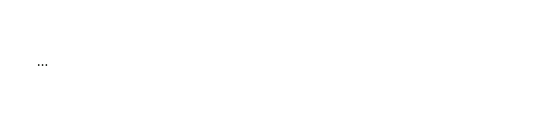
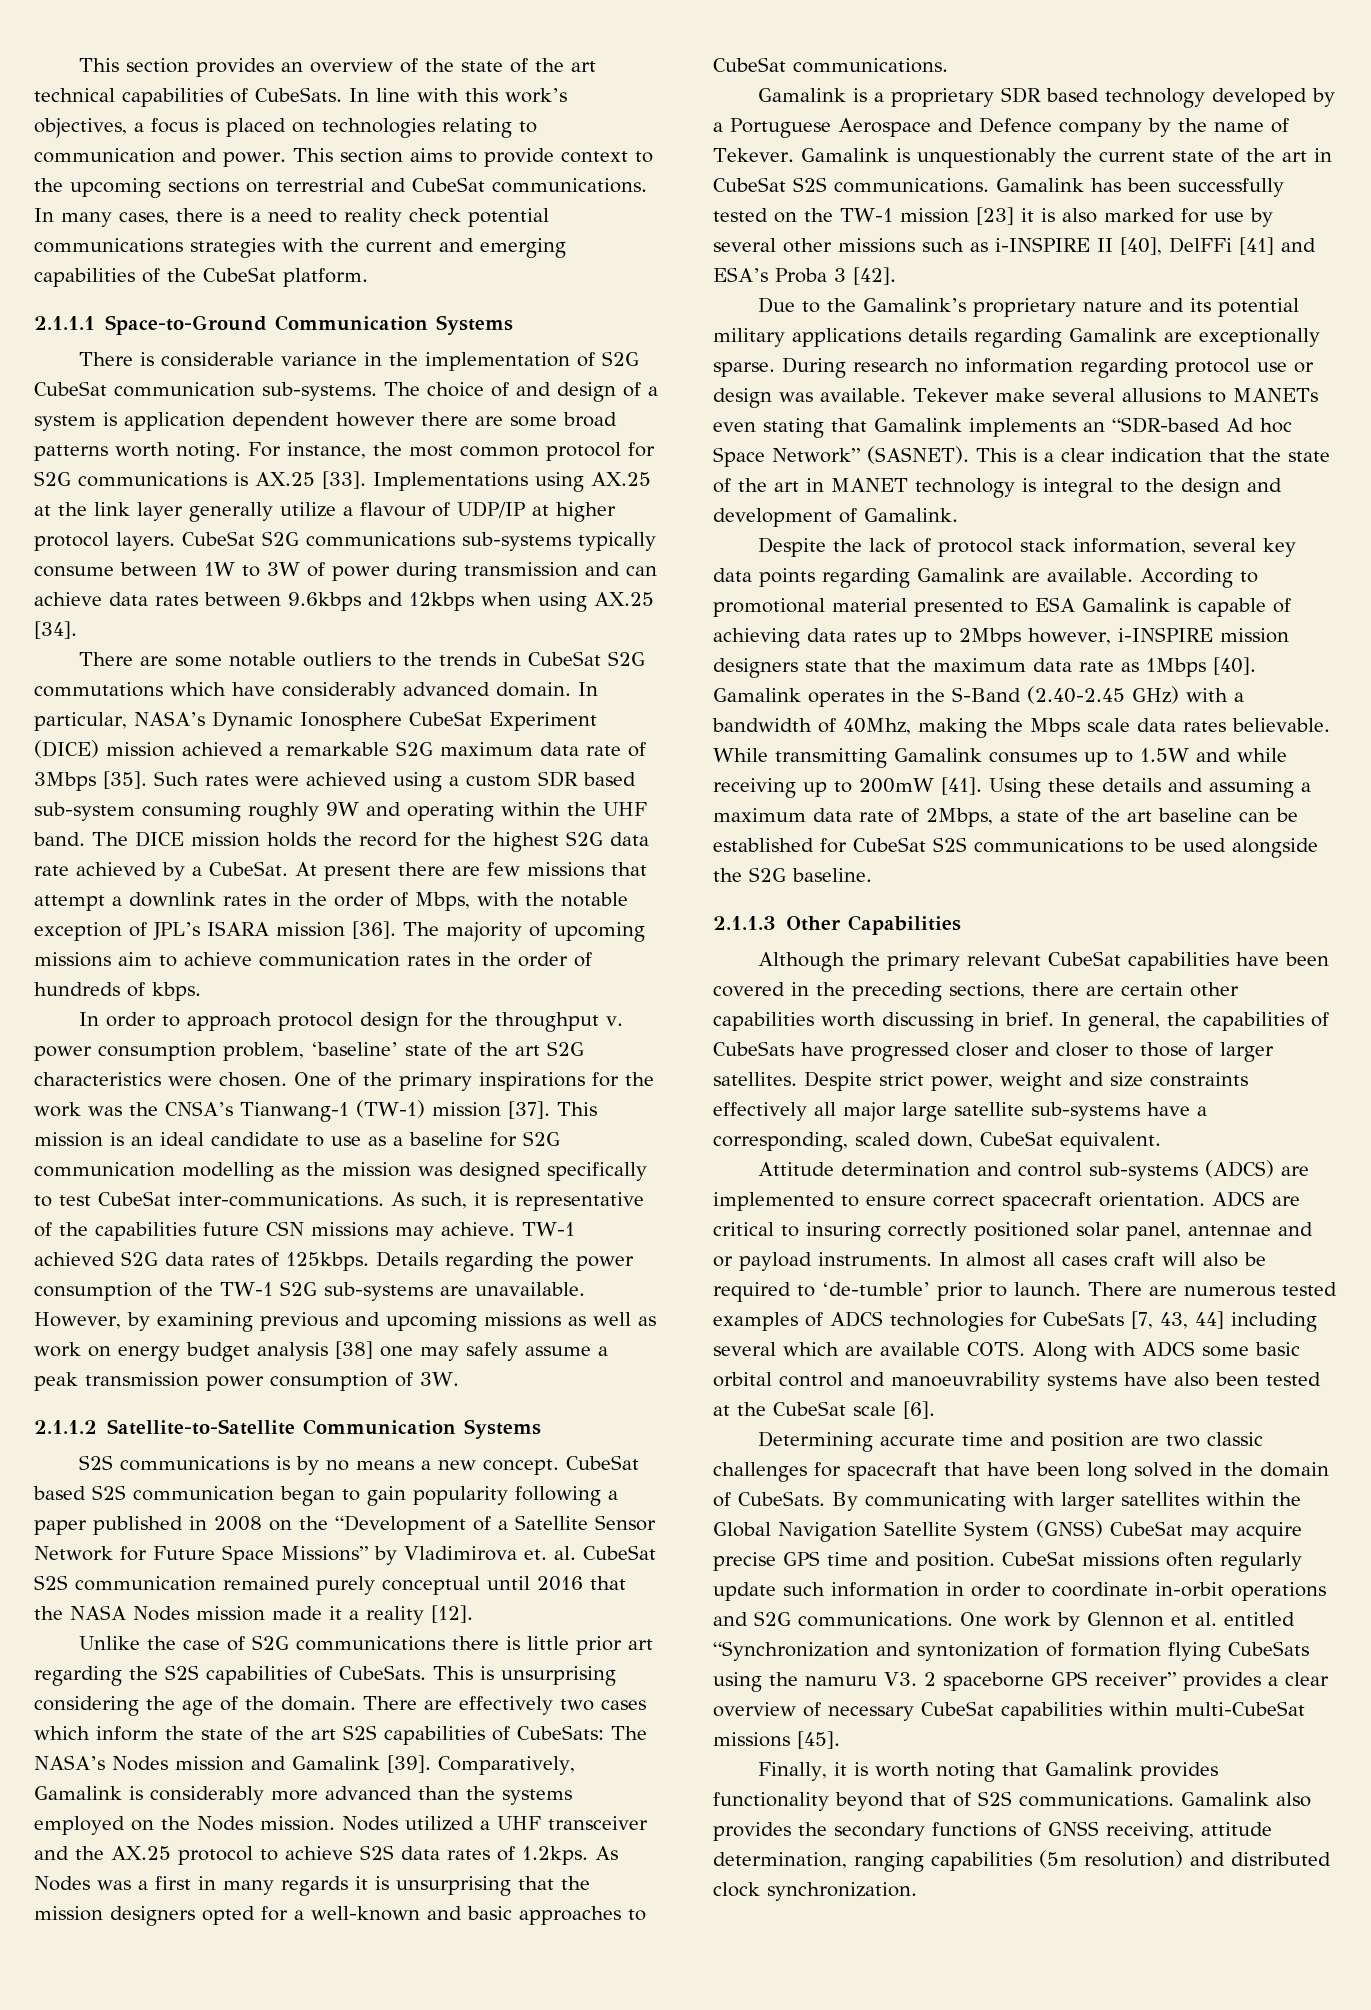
- …
+ This section provides an overview of the state of the art technical capabilities of CubeSats. In line with this work’s objectives, a focus is placed on technologies relating to communication and power. This section aims to provide context to the upcoming sections on terrestrial and CubeSat communications. In many cases, there is a need to reality check potential communications strategies with the current and emerging capabilities of the CubeSat platform.
+ 2.1.1.1 Space-to-Ground Communication Systems
+ There is considerable variance in the implementation of S2G CubeSat communication sub-systems. The choice of and design of a system is application dependent however there are some broad patterns worth noting. For instance, the most common protocol for S2G communications is AX.25 [33]. Implementations using AX.25 at the link layer generally utilize a flavour of UDP/IP at higher protocol layers. CubeSat S2G communications sub-systems typically consume between 1W to 3W of power during transmission and can achieve data rates between 9.6kbps and 12kbps when using AX.25 [34].
+ There are some notable outliers to the trends in CubeSat S2G commutations which have considerably advanced domain. In particular, NASA’s Dynamic Ionosphere CubeSat Experiment (DICE) mission achieved a remarkable S2G maximum data rate of 3Mbps [35]. Such rates were achieved using a custom SDR based sub-system consuming roughly 9W and operating within the UHF band. The DICE mission holds the record for the highest S2G data rate achieved by a CubeSat. At present there are few missions that attempt a downlink rates in the order of Mbps, with the notable exception of JPL’s ISARA mission [36]. The majority of upcoming missions aim to achieve communication rates in the order of hundreds of kbps.
+ In order to approach protocol design for the throughput v. power consumption problem, ‘baseline’ state of the art S2G characteristics were chosen. One of the primary inspirations for the work was the CNSA’s Tianwang-1 (TW-1) mission [37]. This mission is an ideal candidate to use as a baseline for S2G communication modelling as the mission was designed specifically to test CubeSat inter-communications. As such, it is representative of the capabilities future CSN missions may achieve. TW-1 achieved S2G data rates of 125kbps. Details regarding the power consumption of the TW-1 S2G sub-systems are unavailable. However, by examining previous and upcoming missions as well as work on energy budget analysis [38] one may safely assume a peak transmission power consumption of 3W.
+ 2.1.1.2 Satellite-to-Satellite Communication Systems
+ S2S communications is by no means a new concept. CubeSat based S2S communication began to gain popularity following a paper published in 2008 on the “Development of a Satellite Sensor Network for Future Space Missions” by Vladimirova et. al. CubeSat S2S communication remained purely conceptual until 2016 that the NASA Nodes mission made it a reality [12].
+ Unlike the case of S2G communications there is little prior art regarding the S2S capabilities of CubeSats. This is unsurprising considering the age of the domain. There are effectively two cases which inform the state of the art S2S capabilities of CubeSats: The NASA’s Nodes mission and Gamalink [39]. Comparatively, Gamalink is considerably more advanced than the systems employed on the Nodes mission. Nodes utilized a UHF transceiver and the AX.25 protocol to achieve S2S data rates of 1.2kps. As Nodes was a first in many regards it is unsurprising that the mission designers opted for a well-known and basic approaches to CubeSat communications.
+ Gamalink is a proprietary SDR based technology developed by a Portuguese Aerospace and Defence company by the name of Tekever. Gamalink is unquestionably the current state of the art in CubeSat S2S communications. Gamalink has been successfully tested on the TW-1 mission [23] it is also marked for use by several other missions such as i-INSPIRE II [40], DelFFi [41] and ESA’s Proba 3 [42].
+ Due to the Gamalink’s proprietary nature and its potential military applications details regarding Gamalink are exceptionally sparse. During research no information regarding protocol use or design was available. Tekever make several allusions to MANETs even stating that Gamalink implements an “SDR-based Ad hoc Space Network” (SASNET). This is a clear indication that the state of the art in MANET technology is integral to the design and development of Gamalink.
+ Despite the lack of protocol stack information, several key data points regarding Gamalink are available. According to promotional material presented to ESA Gamalink is capable of achieving data rates up to 2Mbps however, i-INSPIRE mission designers state that the maximum data rate as 1Mbps [40]. Gamalink operates in the S-Band (2.40-2.45 GHz) with a bandwidth of 40Mhz, making the Mbps scale data rates believable. While transmitting Gamalink consumes up to 1.5W and while receiving up to 200mW [41]. Using these details and assuming a maximum data rate of 2Mbps, a state of the art baseline can be established for CubeSat S2S communications to be used alongside the S2G baseline.
+ 2.1.1.3 Other Capabilities
+ Although the primary relevant CubeSat capabilities have been covered in the preceding sections, there are certain other capabilities worth discussing in brief. In general, the capabilities of CubeSats have progressed closer and closer to those of larger satellites. Despite strict power, weight and size constraints effectively all major large satellite sub-systems have a corresponding, scaled down, CubeSat equivalent.
+ Attitude determination and control sub-systems (ADCS) are implemented to ensure correct spacecraft orientation. ADCS are critical to insuring correctly positioned solar panel, antennae and or payload instruments. In almost all cases craft will also be required to ‘de-tumble’ prior to launch. There are numerous tested examples of ADCS technologies for CubeSats [7, 43, 44] including several which are available COTS. Along with ADCS some basic orbital control and manoeuvrability systems have also been tested at the CubeSat scale [6].
+ Determining accurate time and position are two classic challenges for spacecraft that have been long solved in the domain of CubeSats. By communicating with larger satellites within the Global Navigation Satellite System (GNSS) CubeSat may acquire precise GPS time and position. CubeSat missions often regularly update such information in order to coordinate in-orbit operations and S2G communications. One work by Glennon et al. entitled “Synchronization and syntonization of formation flying CubeSats using the namuru V3. 2 spaceborne GPS receiver” provides a clear overview of necessary CubeSat capabilities within multi-CubeSat missions [45].
+ Finally, it is worth noting that Gamalink provides functionality beyond that of S2S communications. Gamalink also provides the secondary functions of GNSS receiving, attitude determination, ranging capabilities (5m resolution) and distributed clock synchronization.

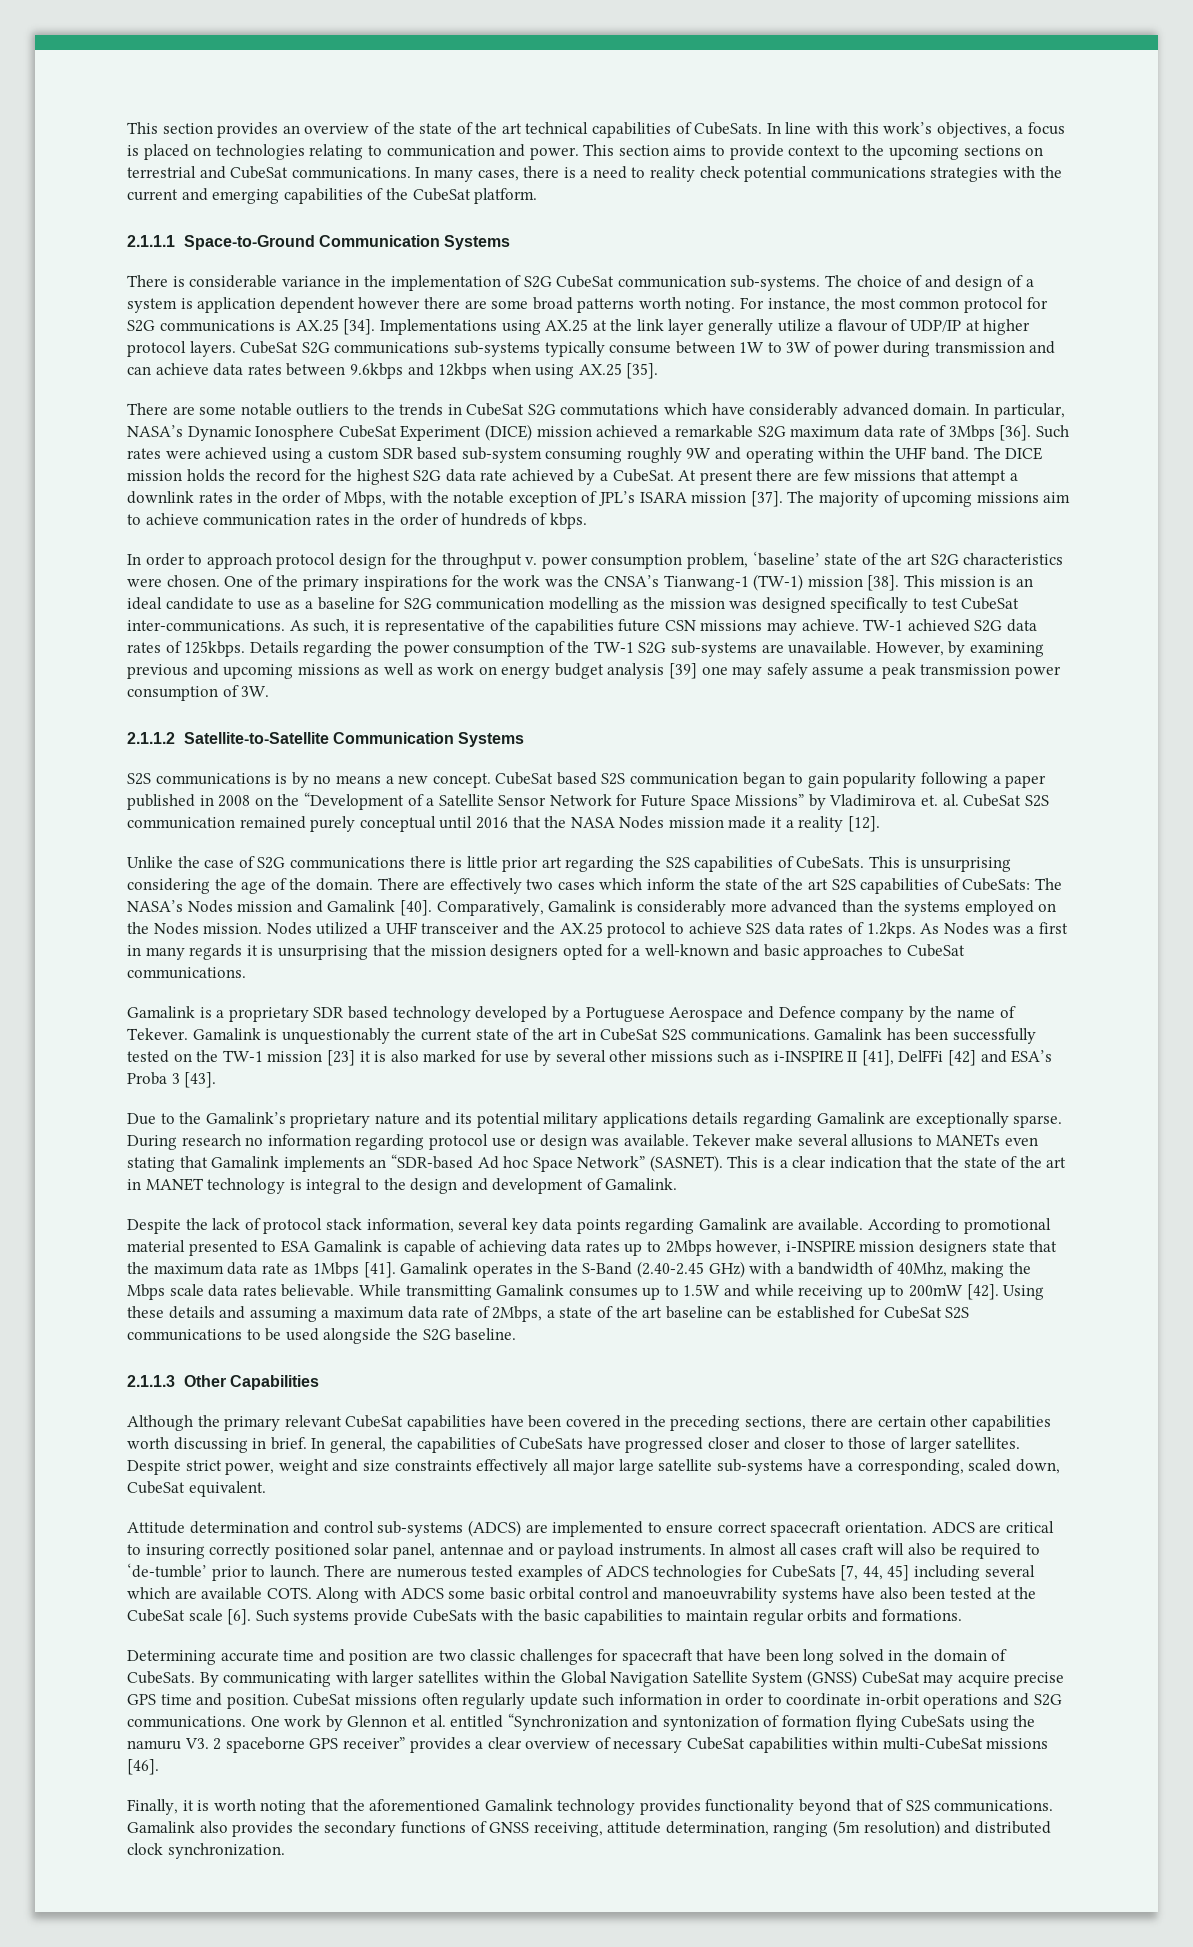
- For instance, the most common protocol for S2G communications is AX.25 [33].
+ For instance, the most common protocol for S2G communications is AX.25 [34].
- CubeSat S2G communications sub-systems typically consume between 1W to 3W of power during transmission and can achieve data rates between 9.6kbps and 12kbps when using AX.25 [34].
+ CubeSat S2G communications sub-systems typically consume between 1W to 3W of power during transmission and can achieve data rates between 9.6kbps and 12kbps when using AX.25 [35].
- In particular, NASA’s Dynamic Ionosphere CubeSat Experiment (DICE) mission achieved a remarkable S2G maximum data rate of 3Mbps [35].
+ In particular, NASA’s Dynamic Ionosphere CubeSat Experiment (DICE) mission achieved a remarkable S2G maximum data rate of 3Mbps [36].
- At present there are few missions that attempt a downlink rates in the order of Mbps, with the notable exception of JPL’s ISARA mission [36].
+ At present there are few missions that attempt a downlink rates in the order of Mbps, with the notable exception of JPL’s ISARA mission [37].
- One of the primary inspirations for the work was the CNSA’s Tianwang-1 (TW-1) mission [37].
+ One of the primary inspirations for the work was the CNSA’s Tianwang-1 (TW-1) mission [38].
- However, by examining previous and upcoming missions as well as work on energy budget analysis [38] one may safely assume a peak transmission power consumption of 3W.
+ However, by examining previous and upcoming missions as well as work on energy budget analysis [39] one may safely assume a peak transmission power consumption of 3W.
- There are effectively two cases which inform the state of the art S2S capabilities of CubeSats: The NASA’s Nodes mission and Gamalink [39].
+ There are effectively two cases which inform the state of the art S2S capabilities of CubeSats: The NASA’s Nodes mission and Gamalink [40].
- Gamalink has been successfully tested on the TW-1 mission [23] it is also marked for use by several other missions such as i-INSPIRE II [40], DelFFi [41] and ESA’s Proba 3 [42].
+ Gamalink has been successfully tested on the TW-1 mission [23] it is also marked for use by several other missions such as i-INSPIRE II [41], DelFFi [42] and ESA’s Proba 3 [43].
- According to promotional material presented to ESA Gamalink is capable of achieving data rates up to 2Mbps however, i-INSPIRE mission designers state that the maximum data rate as 1Mbps [40].
+ According to promotional material presented to ESA Gamalink is capable of achieving data rates up to 2Mbps however, i-INSPIRE mission designers state that the maximum data rate as 1Mbps [41].
- While transmitting Gamalink consumes up to 1.5W and while receiving up to 200mW [41].
+ While transmitting Gamalink consumes up to 1.5W and while receiving up to 200mW [42].
- There are numerous tested examples of ADCS technologies for CubeSats [7, 43, 44] including several which are available COTS.
+ There are numerous tested examples of ADCS technologies for CubeSats [7, 44, 45] including several which are available COTS.
+ Such systems provide CubeSats with the basic capabilities to maintain regular orbits and formations.
- One work by Glennon et al. entitled “Synchronization and syntonization of formation flying CubeSats using the namuru V3. 2 spaceborne GPS receiver” provides a clear overview of necessary CubeSat capabilities within multi-CubeSat missions [45].
+ One work by Glennon et al. entitled “Synchronization and syntonization of formation flying CubeSats using the namuru V3. 2 spaceborne GPS receiver” provides a clear overview of necessary CubeSat capabilities within multi-CubeSat missions [46].
- Finally, it is worth noting that Gamalink provides functionality beyond that of S2S communications.
+ Finally, it is worth noting that the aforementioned Gamalink technology provides functionality beyond that of S2S communications.
- Gamalink also provides the secondary functions of GNSS receiving, attitude determination, ranging capabilities (5m resolution) and distributed clock synchronization.
+ Gamalink also provides the secondary functions of GNSS receiving, attitude determination, ranging (5m resolution) and distributed clock synchronization.

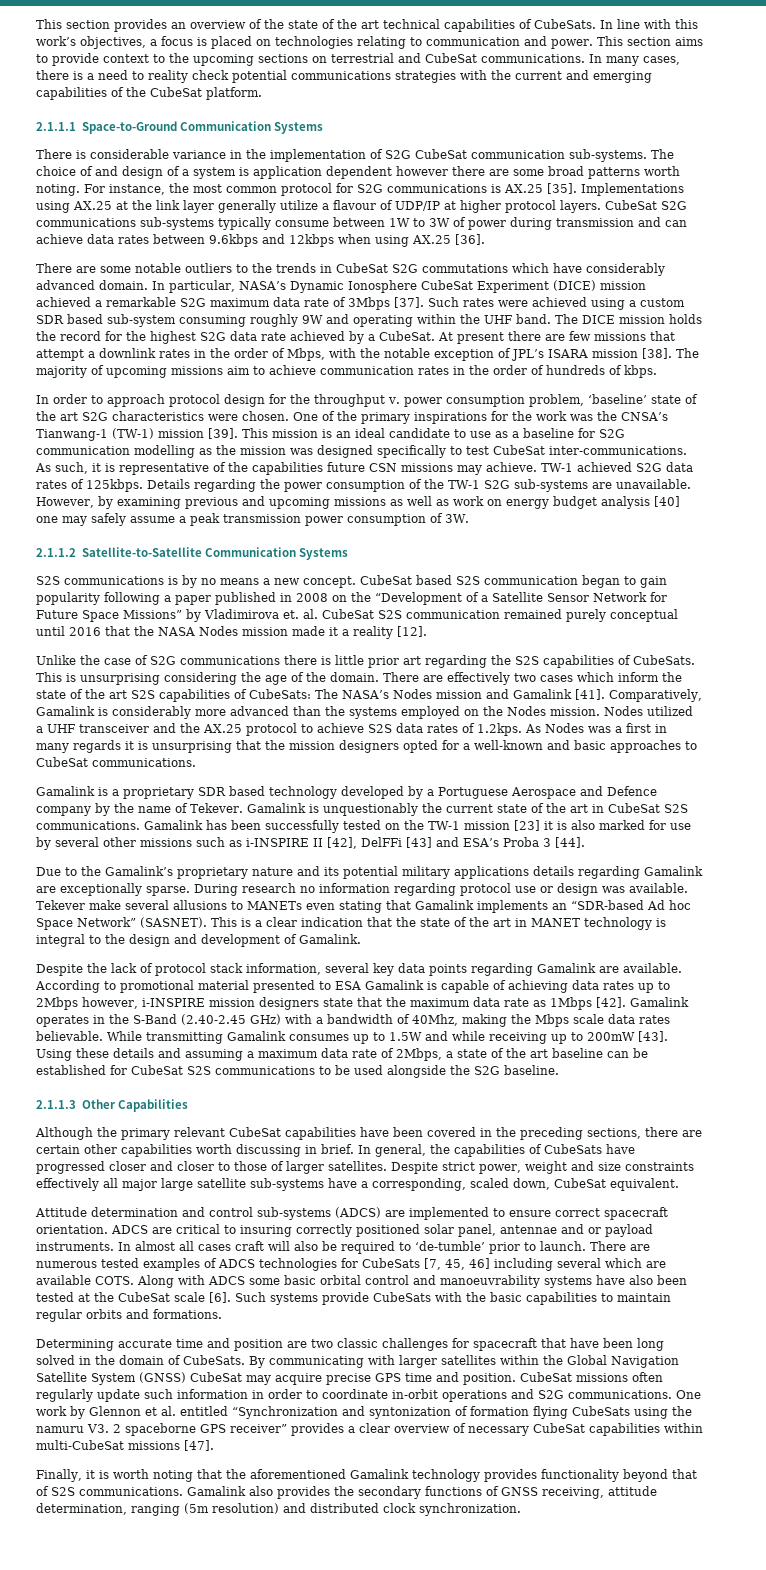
- For instance, the most common protocol for S2G communications is AX.25 [34].
+ For instance, the most common protocol for S2G communications is AX.25 [35].
- CubeSat S2G communications sub-systems typically consume between 1W to 3W of power during transmission and can achieve data rates between 9.6kbps and 12kbps when using AX.25 [35].
+ CubeSat S2G communications sub-systems typically consume between 1W to 3W of power during transmission and can achieve data rates between 9.6kbps and 12kbps when using AX.25 [36].
- In particular, NASA’s Dynamic Ionosphere CubeSat Experiment (DICE) mission achieved a remarkable S2G maximum data rate of 3Mbps [36].
+ In particular, NASA’s Dynamic Ionosphere CubeSat Experiment (DICE) mission achieved a remarkable S2G maximum data rate of 3Mbps [37].
- At present there are few missions that attempt a downlink rates in the order of Mbps, with the notable exception of JPL’s ISARA mission [37].
+ At present there are few missions that attempt a downlink rates in the order of Mbps, with the notable exception of JPL’s ISARA mission [38].
- One of the primary inspirations for the work was the CNSA’s Tianwang-1 (TW-1) mission [38].
+ One of the primary inspirations for the work was the CNSA’s Tianwang-1 (TW-1) mission [39].
- However, by examining previous and upcoming missions as well as work on energy budget analysis [39] one may safely assume a peak transmission power consumption of 3W.
+ However, by examining previous and upcoming missions as well as work on energy budget analysis [40] one may safely assume a peak transmission power consumption of 3W.
- There are effectively two cases which inform the state of the art S2S capabilities of CubeSats: The NASA’s Nodes mission and Gamalink [40].
+ There are effectively two cases which inform the state of the art S2S capabilities of CubeSats: The NASA’s Nodes mission and Gamalink [41].
- Gamalink has been successfully tested on the TW-1 mission [23] it is also marked for use by several other missions such as i-INSPIRE II [41], DelFFi [42] and ESA’s Proba 3 [43].
+ Gamalink has been successfully tested on the TW-1 mission [23] it is also marked for use by several other missions such as i-INSPIRE II [42], DelFFi [43] and ESA’s Proba 3 [44].
- According to promotional material presented to ESA Gamalink is capable of achieving data rates up to 2Mbps however, i-INSPIRE mission designers state that the maximum data rate as 1Mbps [41].
+ According to promotional material presented to ESA Gamalink is capable of achieving data rates up to 2Mbps however, i-INSPIRE mission designers state that the maximum data rate as 1Mbps [42].
- While transmitting Gamalink consumes up to 1.5W and while receiving up to 200mW [42].
+ While transmitting Gamalink consumes up to 1.5W and while receiving up to 200mW [43].
- There are numerous tested examples of ADCS technologies for CubeSats [7, 44, 45] including several which are available COTS.
+ There are numerous tested examples of ADCS technologies for CubeSats [7, 45, 46] including several which are available COTS.
- One work by Glennon et al. entitled “Synchronization and syntonization of formation flying CubeSats using the namuru V3. 2 spaceborne GPS receiver” provides a clear overview of necessary CubeSat capabilities within multi-CubeSat missions [46].
+ One work by Glennon et al. entitled “Synchronization and syntonization of formation flying CubeSats using the namuru V3. 2 spaceborne GPS receiver” provides a clear overview of necessary CubeSat capabilities within multi-CubeSat missions [47].

